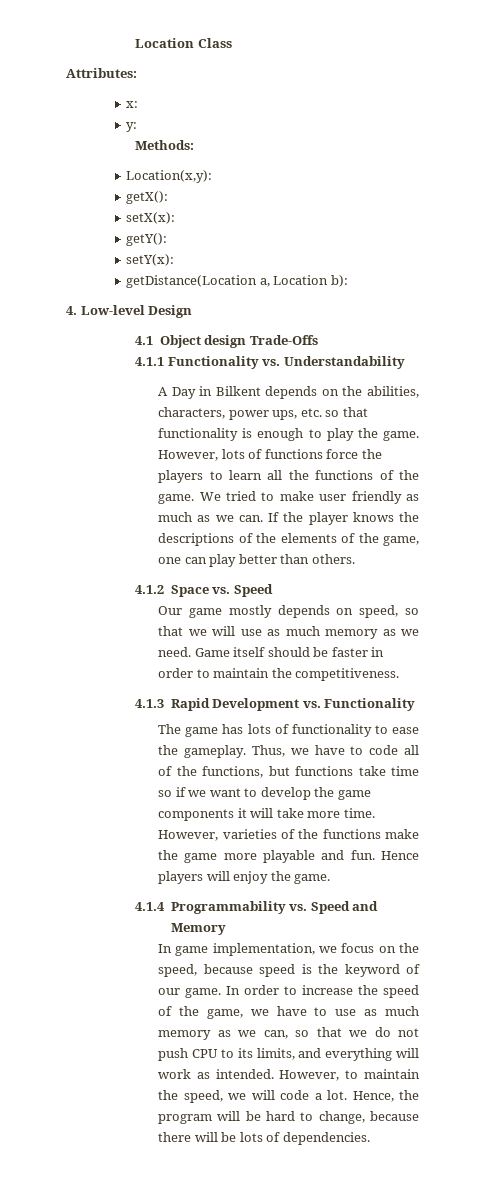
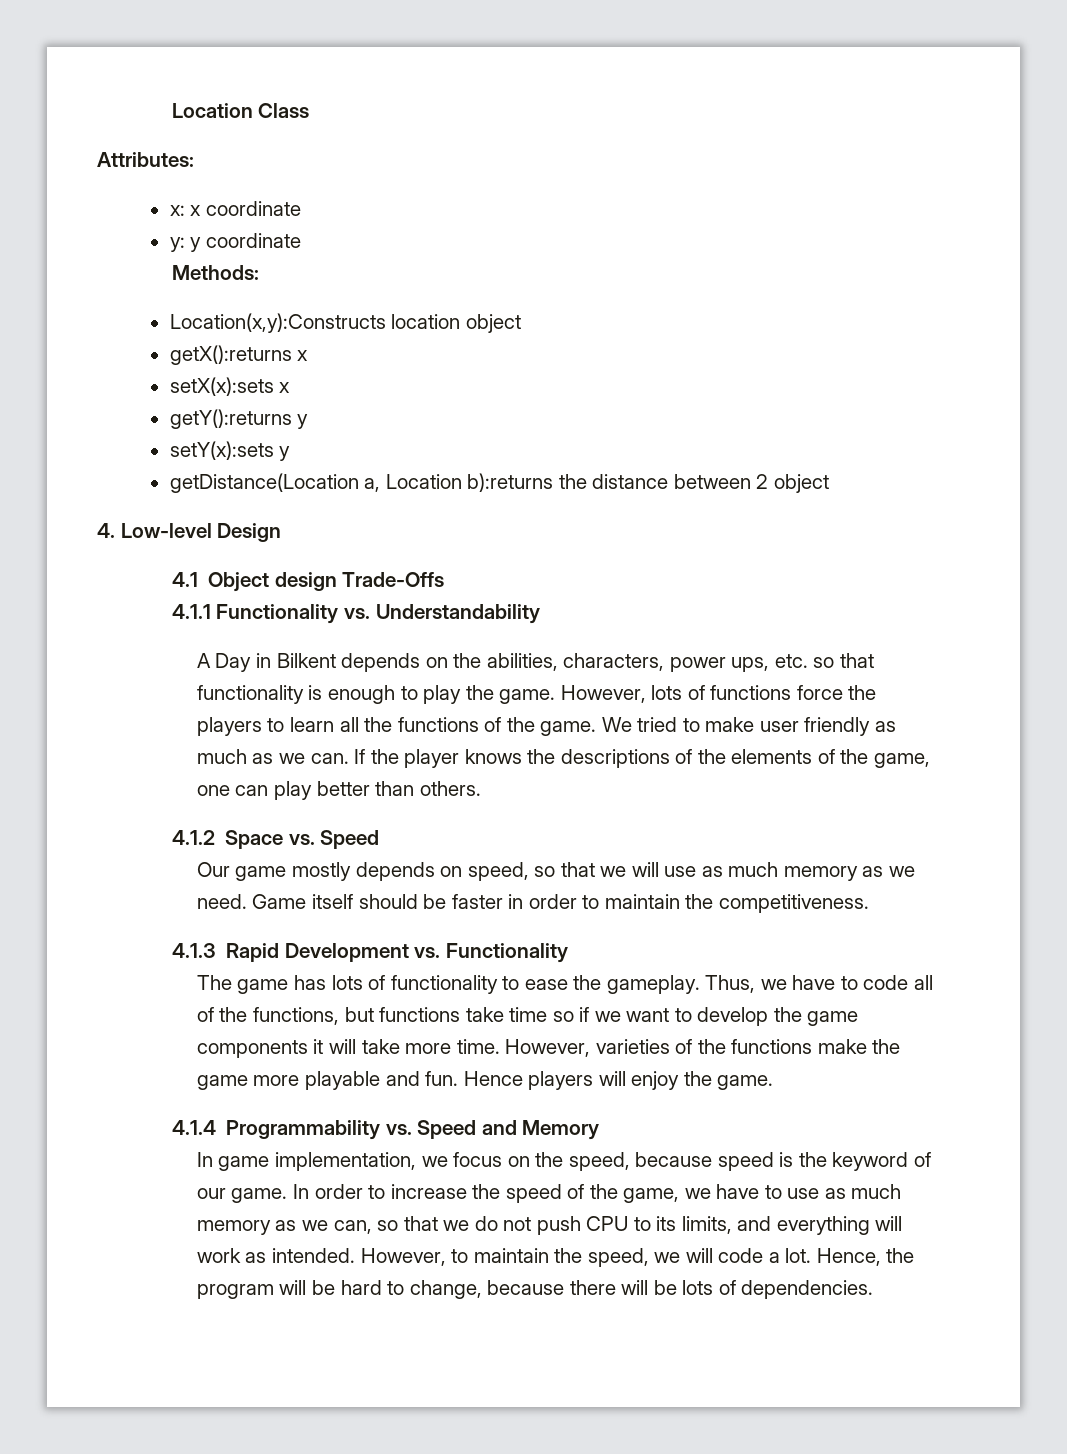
- x:
+ x: x coordinate
- y:
+ y: y coordinate
- Location(x,y):
- getX():
- setX(x):
- getY():
- setY(x):
- getDistance(Location a, Location b):
+ Location(x,y):Constructs location object
+ getX():returns x
+ setX(x):sets x
+ getY():returns y
+ setY(x):sets y
+ getDistance(Location a, Location b):returns the distance between 2 object

